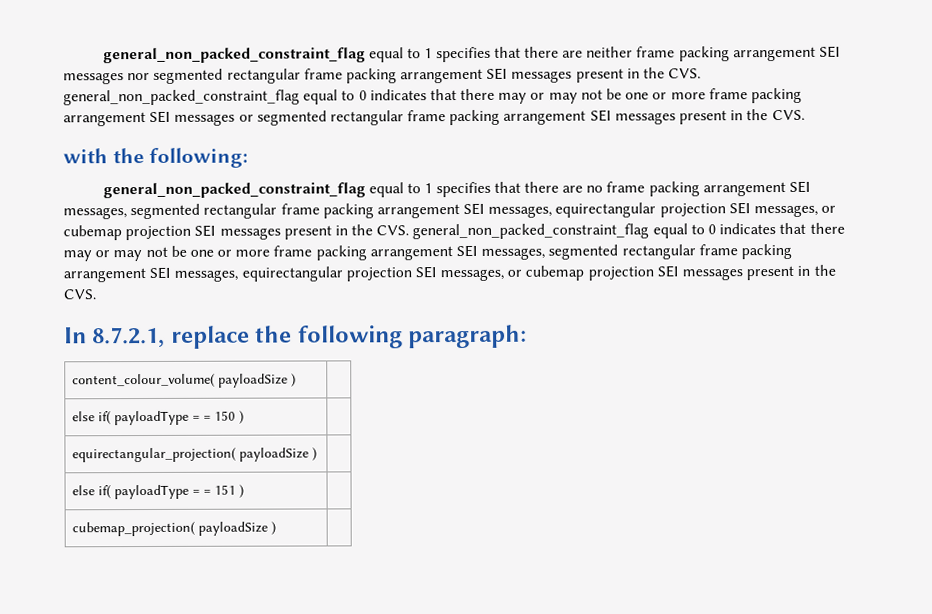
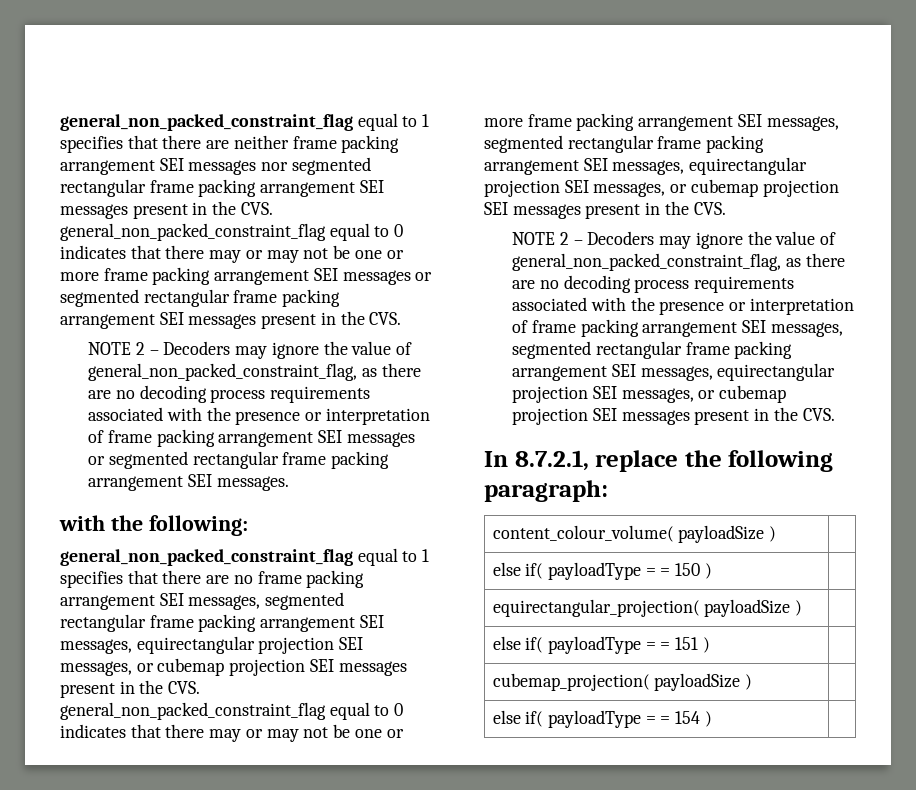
+ NOTE 2 – Decoders may ignore the value of general_non_packed_constraint_flag, as there are no decoding process requirements associated with the presence or interpretation of frame packing arrangement SEI messages or segmented rectangular frame packing arrangement SEI messages.
+ NOTE 2 – Decoders may ignore the value of general_non_packed_constraint_flag, as there are no decoding process requirements associated with the presence or interpretation of frame packing arrangement SEI messages, segmented rectangular frame packing arrangement SEI messages, equirectangular projection SEI messages, or cubemap projection SEI messages present in the CVS.
+ else if( payloadType = = 154 ) |

